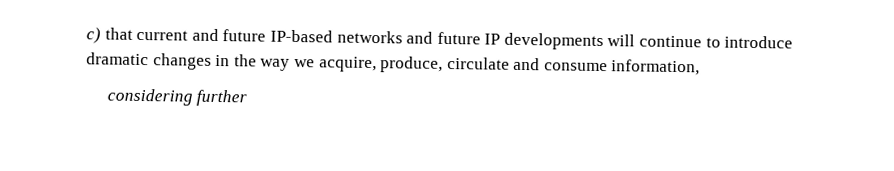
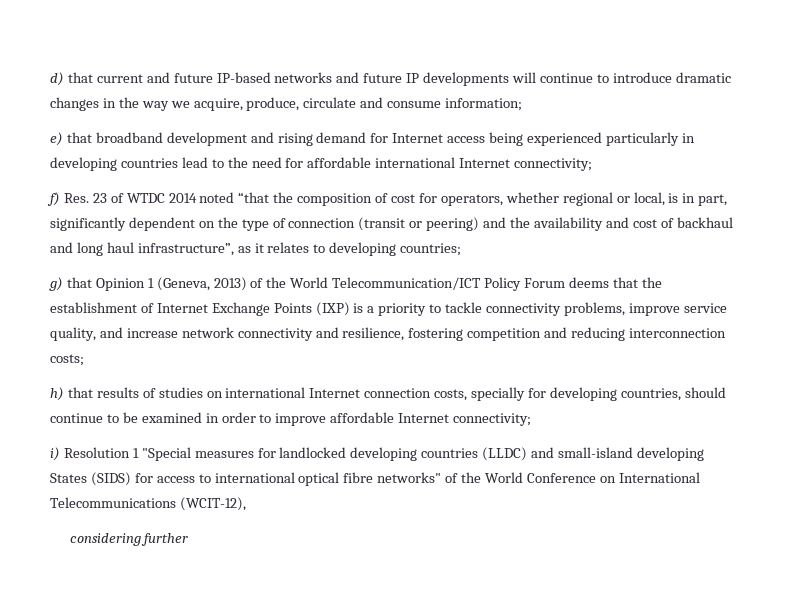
- c) that current and future IP-based networks and future IP developments will continue to introduce dramatic changes in the way we acquire, produce, circulate and consume information,
+ d) that current and future IP-based networks and future IP developments will continue to introduce dramatic changes in the way we acquire, produce, circulate and consume information;
+ e) that broadband development and rising demand for Internet access being experienced particularly in developing countries lead to the need for affordable international Internet connectivity;
+ f) Res. 23 of WTDC 2014 noted “that the composition of cost for operators, whether regional or local, is in part, significantly dependent on the type of connection (transit or peering) and the availability and cost of backhaul and long haul infrastructure”, as it relates to developing countries;
+ g) that Opinion 1 (Geneva, 2013) of the World Telecommunication/ICT Policy Forum deems that the establishment of Internet Exchange Points (IXP) is a priority to tackle connectivity problems, improve service quality, and increase network connectivity and resilience, fostering competition and reducing interconnection costs;
+ h) that results of studies on international Internet connection costs, specially for developing countries, should continue to be examined in order to improve affordable Internet connectivity;
+ i) Resolution 1 "Special measures for landlocked developing countries (LLDC) and small-island developing States (SIDS) for access to international optical fibre networks" of the World Conference on International Telecommunications (WCIT-12),

